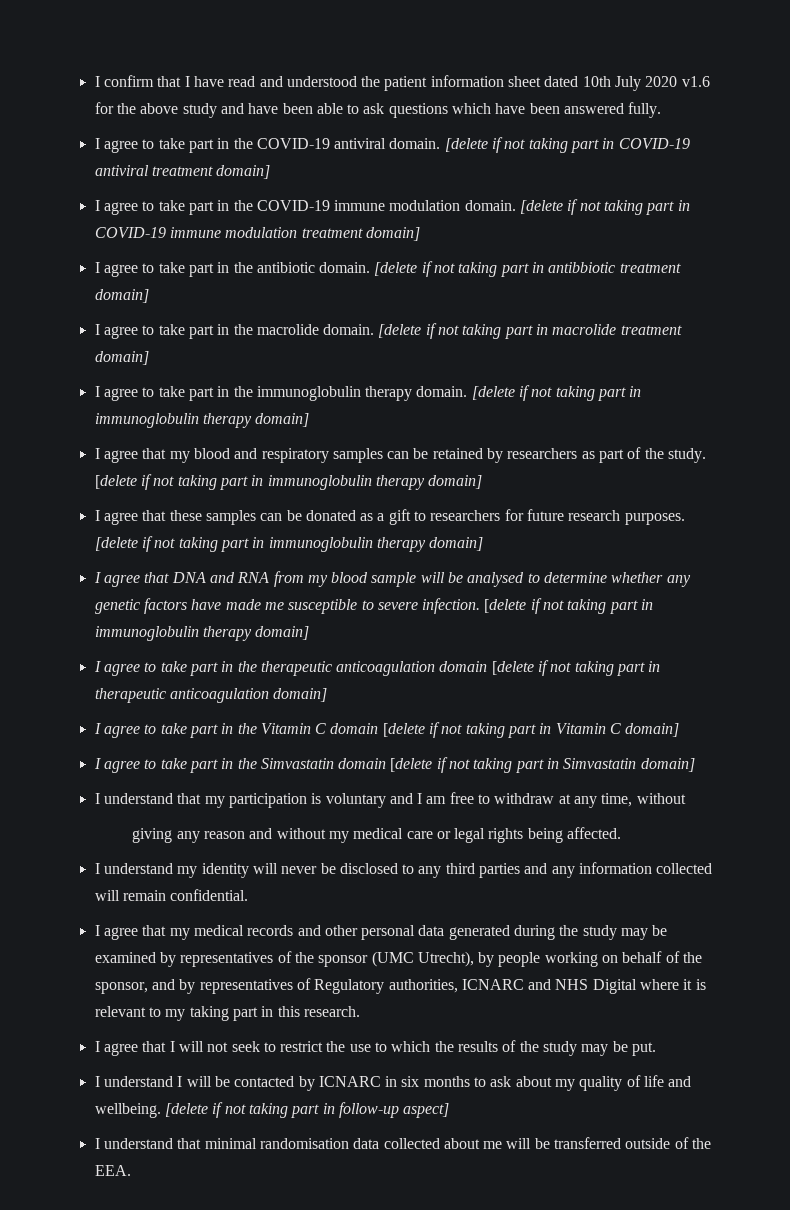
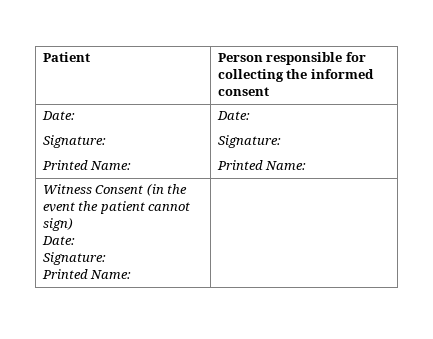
- I confirm that I have read and understood the patient information sheet dated 10th July 2020 v1.6 for the above study and have been able to ask questions which have been answered fully.
- I agree to take part in the COVID-19 antiviral domain. [delete if not taking part in COVID-19 antiviral treatment domain]
- I agree to take part in the COVID-19 immune modulation domain. [delete if not taking part in COVID-19 immune modulation treatment domain]
- I agree to take part in the antibiotic domain. [delete if not taking part in antibbiotic treatment domain]
- I agree to take part in the macrolide domain. [delete if not taking part in macrolide treatment domain]
- I agree to take part in the immunoglobulin therapy domain. [delete if not taking part in immunoglobulin therapy domain]
- I agree that my blood and respiratory samples can be retained by researchers as part of the study. [delete if not taking part in immunoglobulin therapy domain]
- I agree that these samples can be donated as a gift to researchers for future research purposes. [delete if not taking part in immunoglobulin therapy domain]
- I agree that DNA and RNA from my blood sample will be analysed to determine whether any genetic factors have made me susceptible to severe infection. [delete if not taking part in immunoglobulin therapy domain]
- I agree to take part in the therapeutic anticoagulation domain [delete if not taking part in therapeutic anticoagulation domain]
- I agree to take part in the Vitamin C domain [delete if not taking part in Vitamin C domain]
- I agree to take part in the Simvastatin domain [delete if not taking part in Simvastatin domain]
- I understand that my participation is voluntary and I am free to withdraw at any time, without
- giving any reason and without my medical care or legal rights being affected.
- I understand my identity will never be disclosed to any third parties and any information collected will remain confidential.
- I agree that my medical records and other personal data generated during the study may be examined by representatives of the sponsor (UMC Utrecht), by people working on behalf of the sponsor, and by representatives of Regulatory authorities, ICNARC and NHS Digital where it is relevant to my taking part in this research.
- I agree that I will not seek to restrict the use to which the results of the study may be put.
- I understand I will be contacted by ICNARC in six months to ask about my quality of life and wellbeing. [delete if not taking part in follow-up aspect]
- I understand that minimal randomisation data collected about me will be transferred outside of the EEA.
+ Patient | Person responsible for collecting the informed consent
+ Date:
+ Signature:
+ Printed Name: | Date:
+ Signature:
+ Printed Name:
+ Witness Consent (in the event the patient cannot sign)
+ Date:
+ Signature:
+ Printed Name: |

